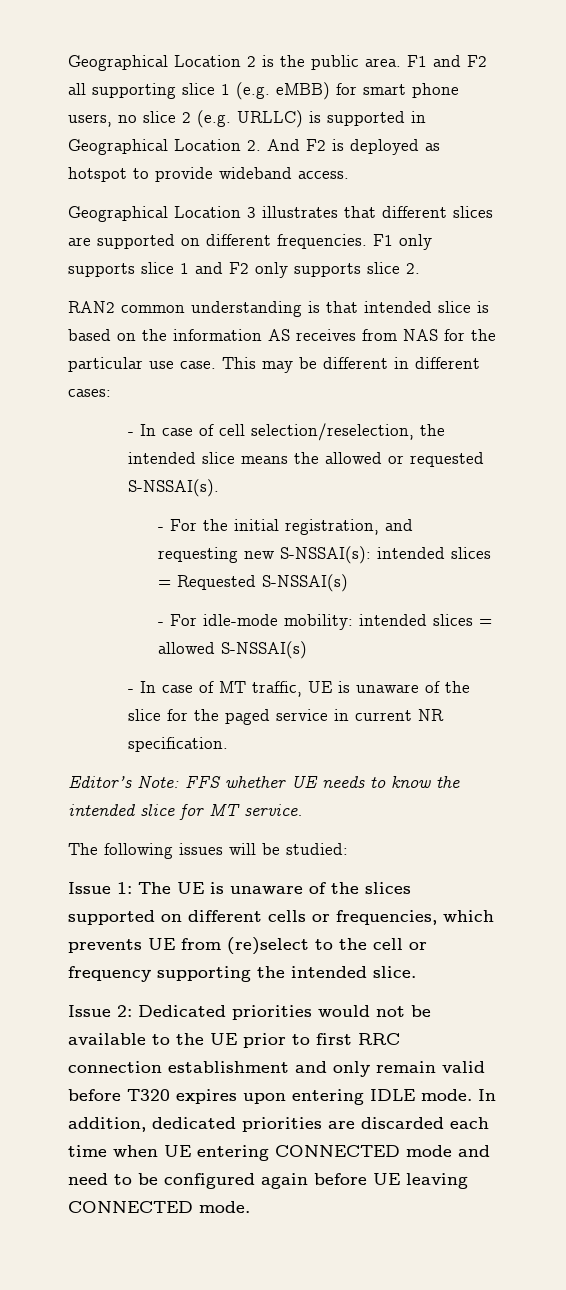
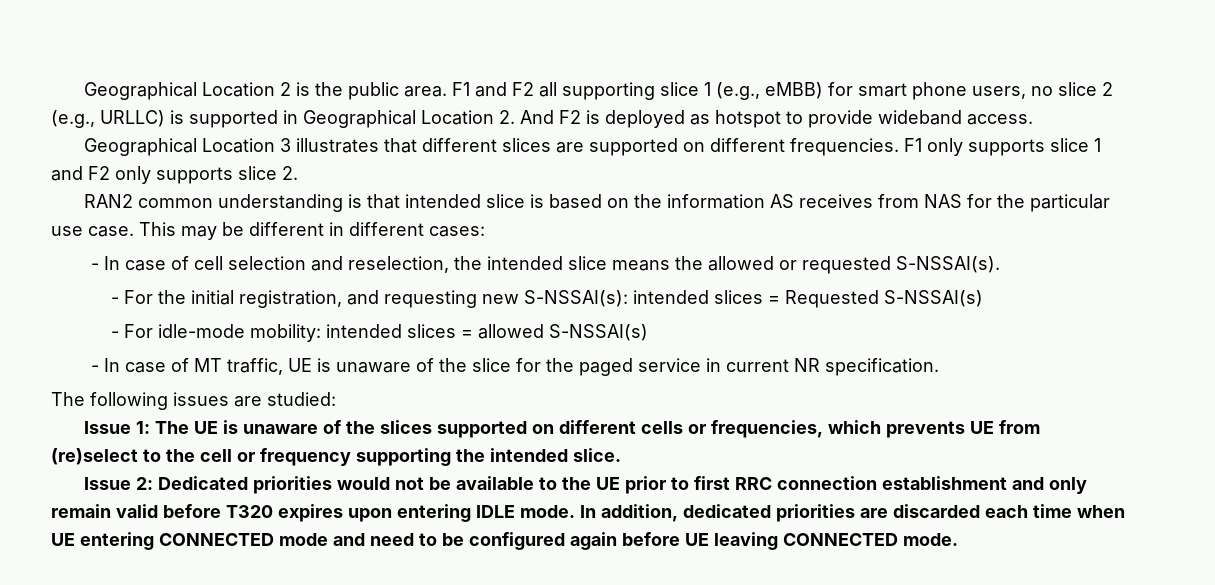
- F1 and F2 all supporting slice 1 (e.g. eMBB) for smart phone users, no slice 2 (e.g. URLLC) is supported in Geographical Location 2. And F2 is deployed as hotspot to provide wideband access.
+ F1 and F2 all supporting slice 1 (e.g., eMBB) for smart phone users, no slice 2 (e.g., URLLC) is supported in Geographical Location 2. And F2 is deployed as hotspot to provide wideband access.
- - In case of cell selection/reselection, the intended slice means the allowed or requested S-NSSAI(s).
+ - In case of cell selection and reselection, the intended slice means the allowed or requested S-NSSAI(s).
- Editor’s Note: FFS whether UE needs to know the intended slice for MT service.
- The following issues will be studied:
+ The following issues are studied:

